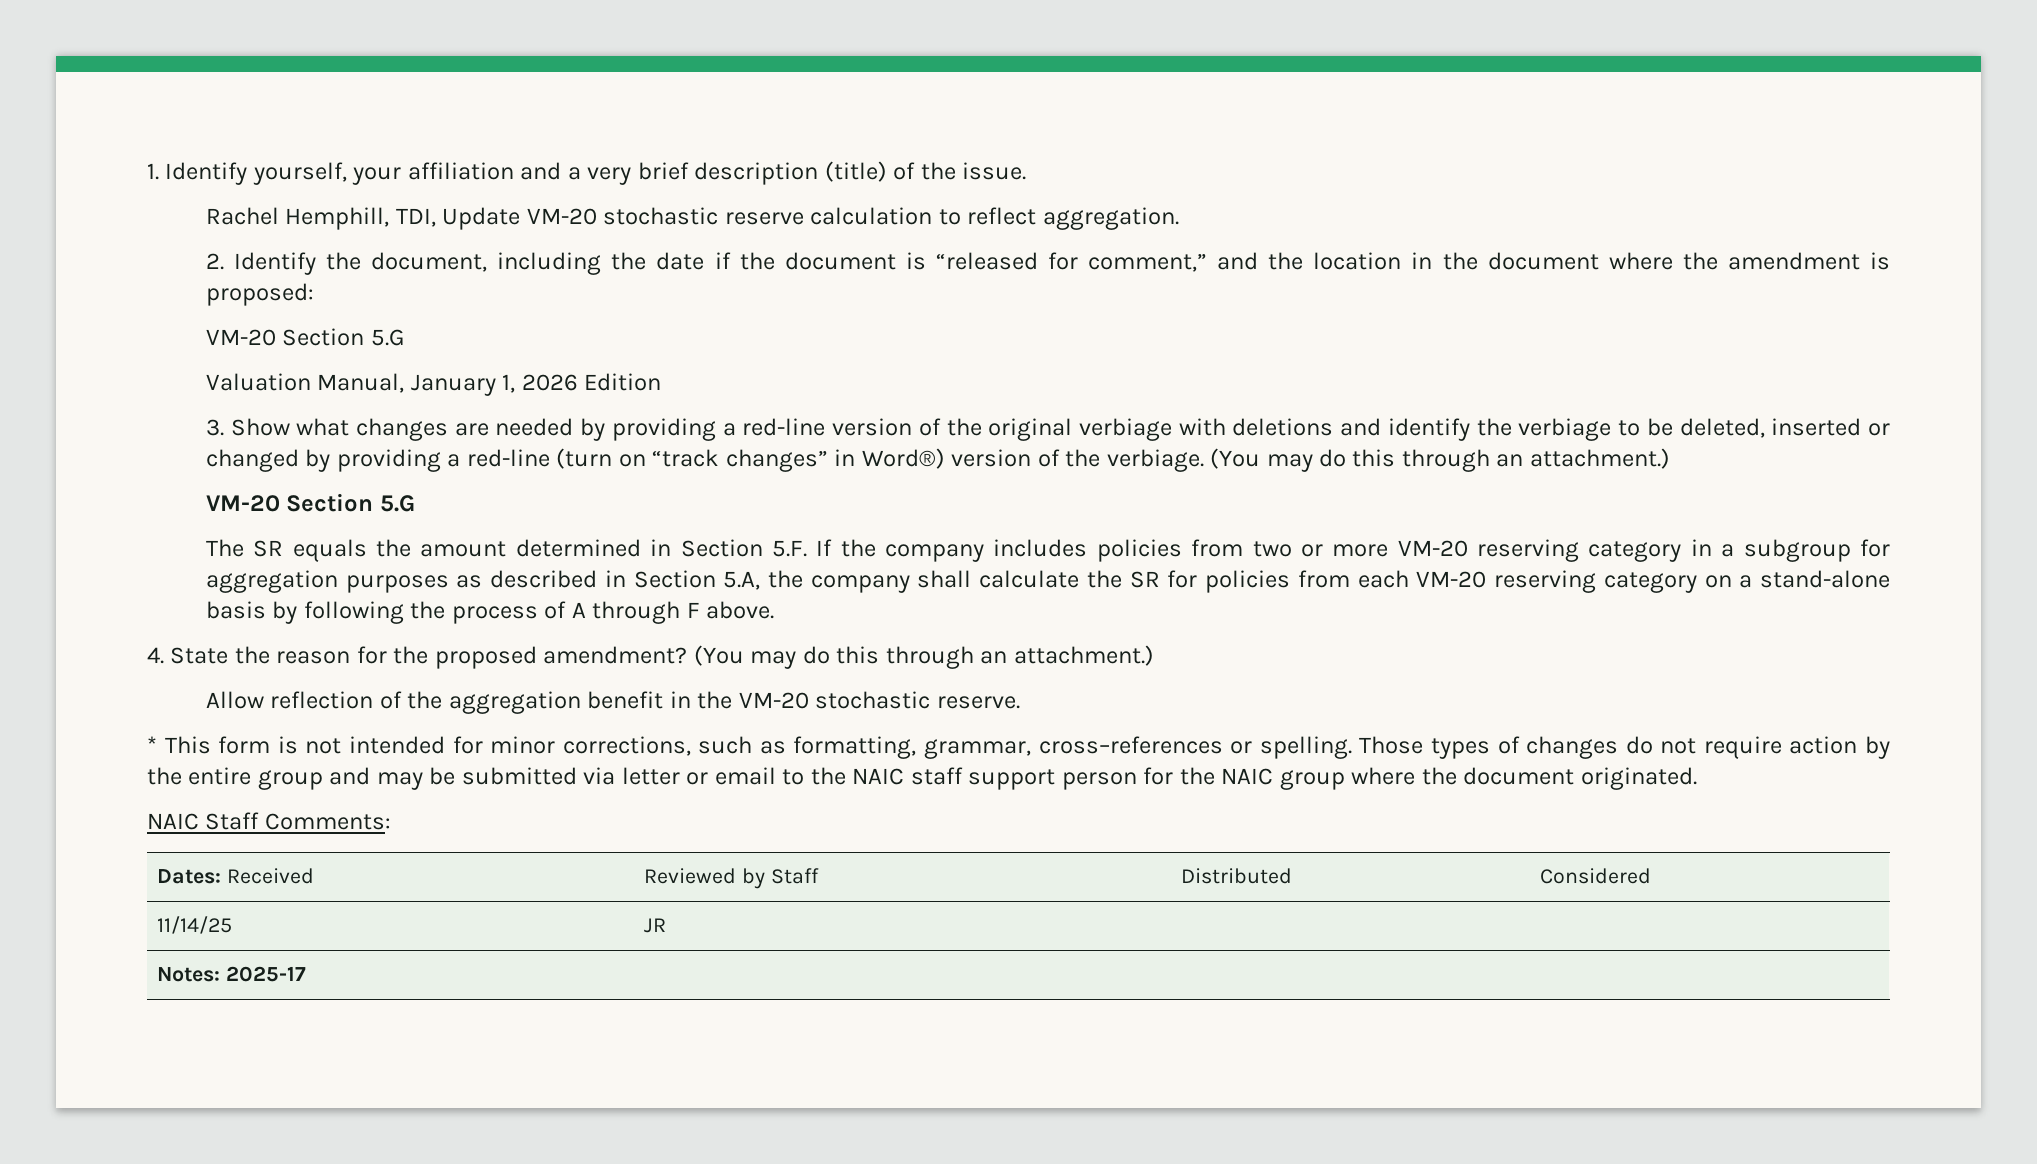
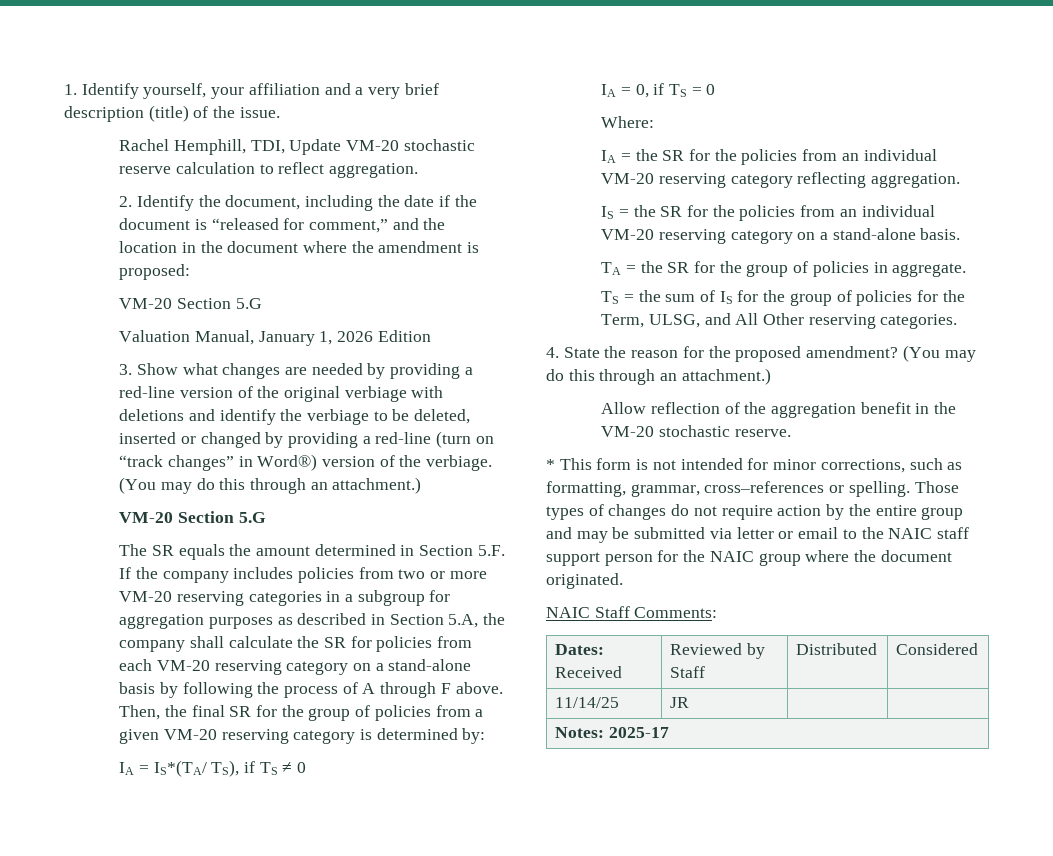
- The SR equals the amount determined in Section 5.F. If the company includes policies from two or more VM-20 reserving category in a subgroup for aggregation purposes as described in Section 5.A, the company shall calculate the SR for policies from each VM-20 reserving category on a stand-alone basis by following the process of A through F above.
+ The SR equals the amount determined in Section 5.F. If the company includes policies from two or more VM-20 reserving categories in a subgroup for aggregation purposes as described in Section 5.A, the company shall calculate the SR for policies from each VM-20 reserving category on a stand-alone basis by following the process of A through F above. Then, the final SR for the group of policies from a given VM-20 reserving category is determined by:
+ IA = IS*(TA/ TS), if TS ≠ 0
+ IA = 0, if TS = 0
+ Where:
+ IA = the SR for the policies from an individual VM-20 reserving category reflecting aggregation.
+ IS = the SR for the policies from an individual VM-20 reserving category on a stand-alone basis.
+ TA = the SR for the group of policies in aggregate.
+ TS = the sum of IS for the group of policies for the Term, ULSG, and All Other reserving categories.

